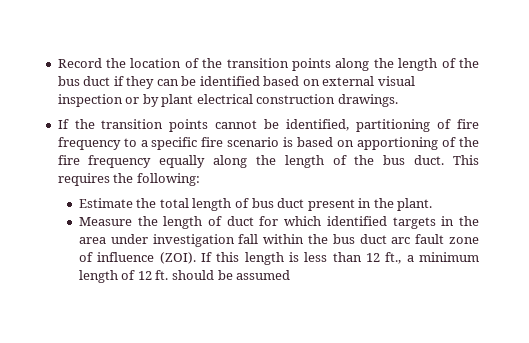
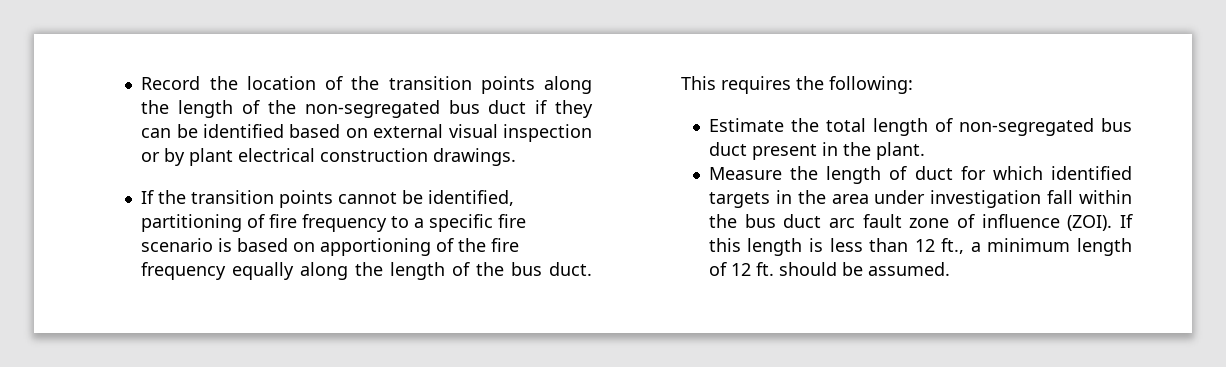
- Record the location of the transition points along the length of the bus duct if they can be identified based on external visual inspection or by plant electrical construction drawings.
+ Record the location of the transition points along the length of the non-segregated bus duct if they can be identified based on external visual inspection or by plant electrical construction drawings.
- Estimate the total length of bus duct present in the plant.
+ Estimate the total length of non-segregated bus duct present in the plant.
- If this length is less than 12 ft., a minimum length of 12 ft. should be assumed
+ If this length is less than 12 ft., a minimum length of 12 ft. should be assumed.

